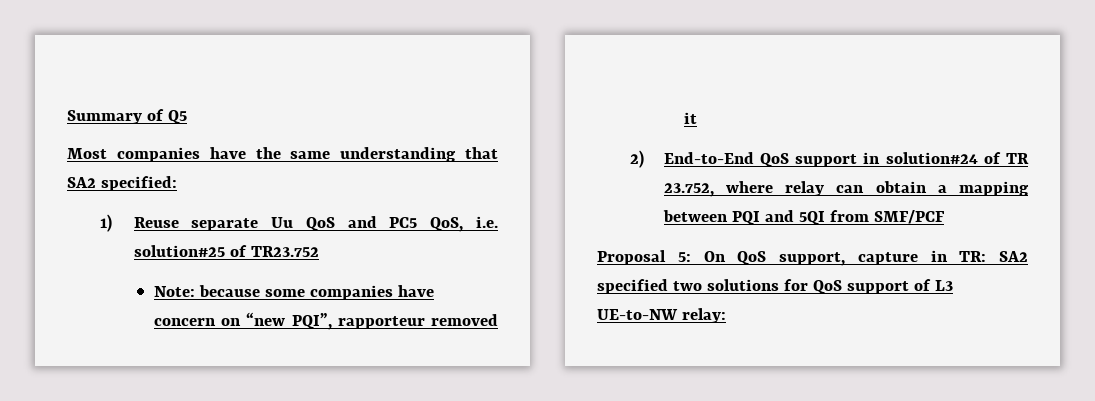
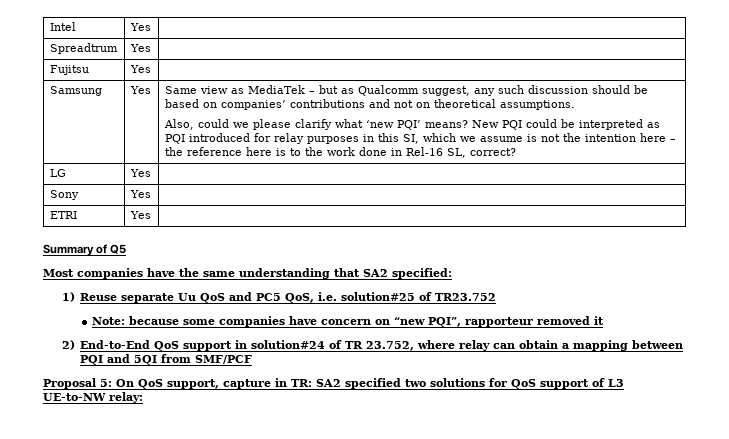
+ Intel | Yes |
+ Spreadtrum | Yes |
+ Fujitsu | Yes |
+ Samsung | Yes | Same view as MediaTek – but as Qualcomm suggest, any such discussion should be based on companies’ contributions and not on theoretical assumptions.
+ Also, could we please clarify what ‘new PQI’ means? New PQI could be interpreted as PQI introduced for relay purposes in this SI, which we assume is not the intention here – the reference here is to the work done in Rel-16 SL, correct?
+ LG | Yes |
+ Sony | Yes |
+ ETRI | Yes |

